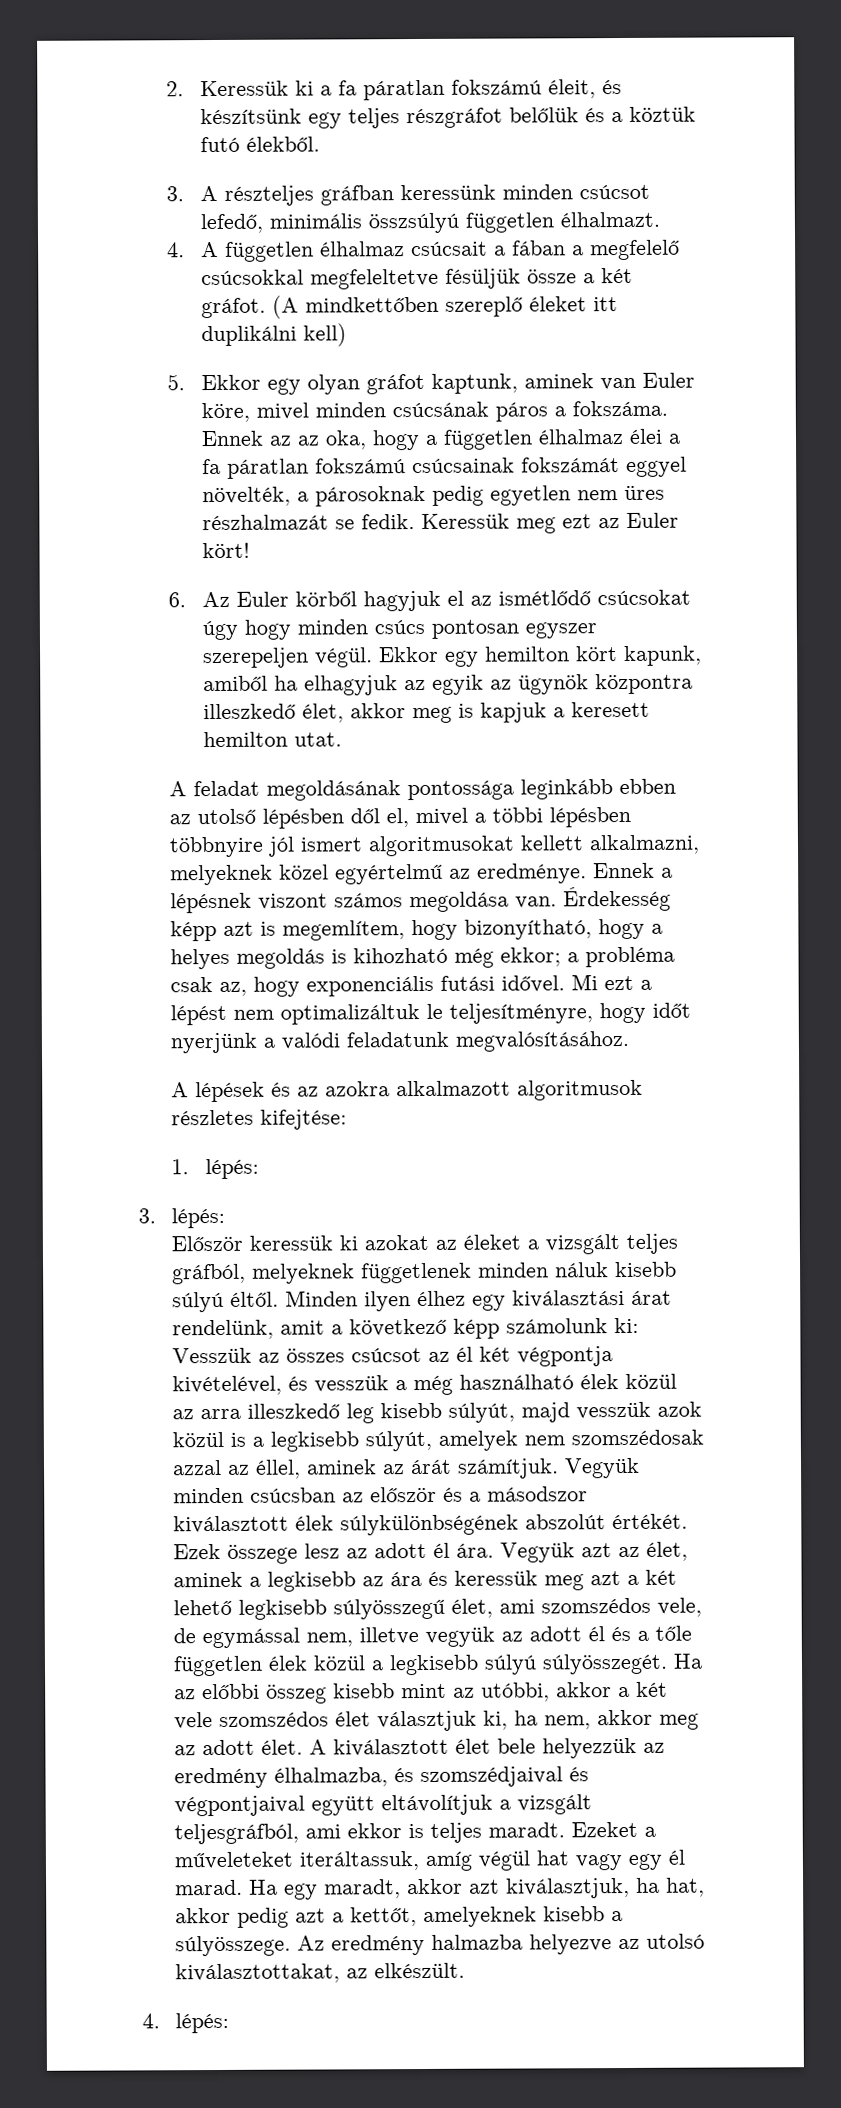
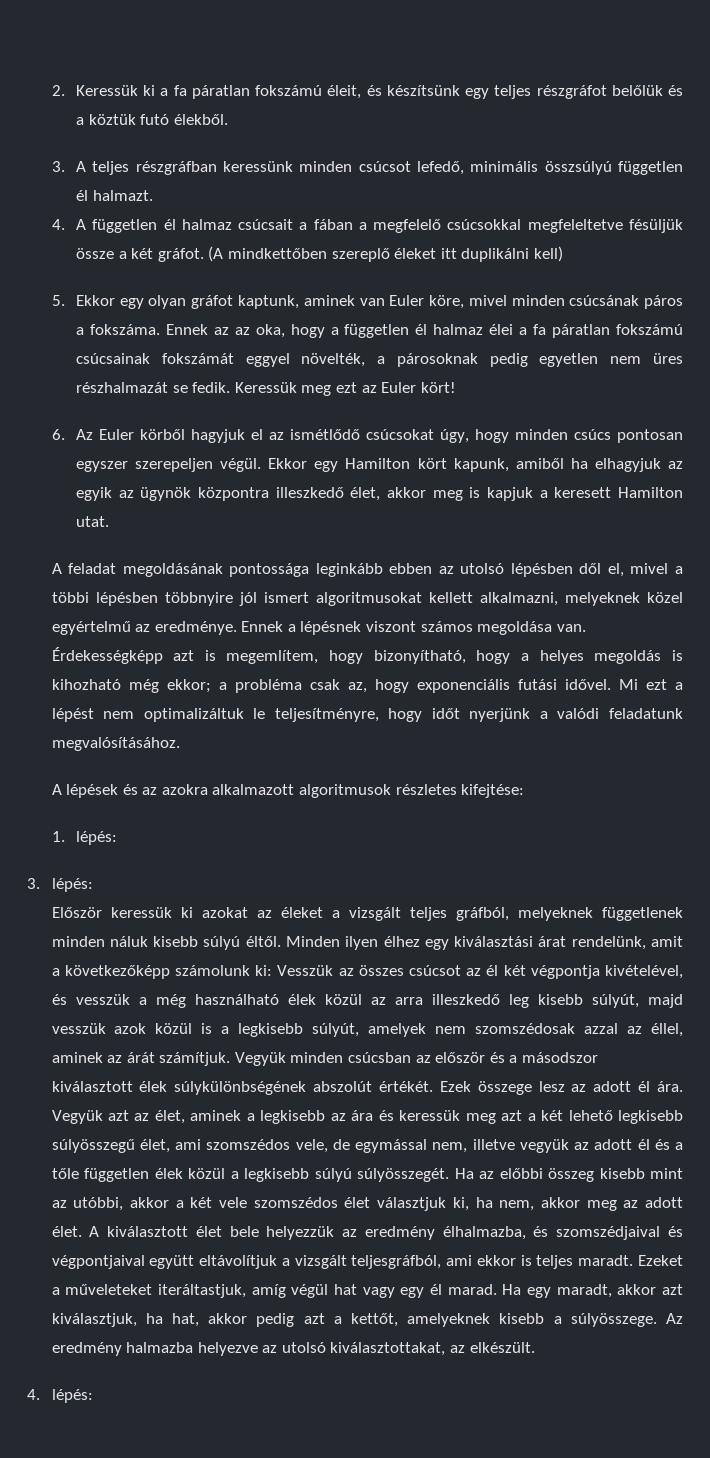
- 3. A részteljes gráfban keressünk minden csúcsot lefedő, minimális összsúlyú független élhalmazt.
+ 3. A teljes részgráfban keressünk minden csúcsot lefedő, minimális összsúlyú független él halmazt.
- 4. A független élhalmaz csúcsait a fában a megfelelő csúcsokkal megfeleltetve fésüljük össze a két gráfot.
+ 4. A független él halmaz csúcsait a fában a megfelelő csúcsokkal megfeleltetve fésüljük össze a két gráfot.
- Ennek az az oka, hogy a független élhalmaz élei a fa páratlan fokszámú csúcsainak fokszámát eggyel növelték, a párosoknak pedig egyetlen nem üres részhalmazát se fedik.
+ Ennek az az oka, hogy a független él halmaz élei a fa páratlan fokszámú csúcsainak fokszámát eggyel növelték, a párosoknak pedig egyetlen nem üres részhalmazát se fedik.
- 6. Az Euler körből hagyjuk el az ismétlődő csúcsokat úgy hogy minden csúcs pontosan egyszer szerepeljen végül.
+ 6. Az Euler körből hagyjuk el az ismétlődő csúcsokat úgy, hogy minden csúcs pontosan egyszer szerepeljen végül.
- Ekkor egy hemilton kört kapunk, amiből ha elhagyjuk az egyik az ügynök központra illeszkedő élet, akkor meg is kapjuk a keresett hemilton utat.
+ Ekkor egy Hamilton kört kapunk, amiből ha elhagyjuk az egyik az ügynök központra illeszkedő élet, akkor meg is kapjuk a keresett Hamilton utat.
- A feladat megoldásának pontossága leginkább ebben az utolső lépésben dől el, mivel a többi lépésben többnyire jól ismert algoritmusokat kellett alkalmazni, melyeknek közel egyértelmű az eredménye.
+ A feladat megoldásának pontossága leginkább ebben az utolsó lépésben dől el, mivel a többi lépésben többnyire jól ismert algoritmusokat kellett alkalmazni, melyeknek közel egyértelmű az eredménye.
- Érdekesség képp azt is megemlítem, hogy bizonyítható, hogy a helyes megoldás is kihozható még ekkor; a probléma csak az, hogy exponenciális futási idővel.
+ Érdekességképp azt is megemlítem, hogy bizonyítható, hogy a helyes megoldás is kihozható még ekkor; a probléma csak az, hogy exponenciális futási idővel.
- Minden ilyen élhez egy kiválasztási árat rendelünk, amit a következő képp számolunk ki: Vesszük az összes csúcsot az él két végpontja kivételével, és vesszük a még használható élek közül az arra illeszkedő leg kisebb súlyút, majd vesszük azok közül is a legkisebb súlyút, amelyek nem szomszédosak azzal az éllel, aminek az árát számítjuk.
+ Minden ilyen élhez egy kiválasztási árat rendelünk, amit a következőképp számolunk ki: Vesszük az összes csúcsot az él két végpontja kivételével, és vesszük a még használható élek közül az arra illeszkedő leg kisebb súlyút, majd vesszük azok közül is a legkisebb súlyút, amelyek nem szomszédosak azzal az éllel, aminek az árát számítjuk.
- Ezeket a műveleteket iteráltassuk, amíg végül hat vagy egy él marad.
+ Ezeket a műveleteket iteráltastjuk, amíg végül hat vagy egy él marad.

